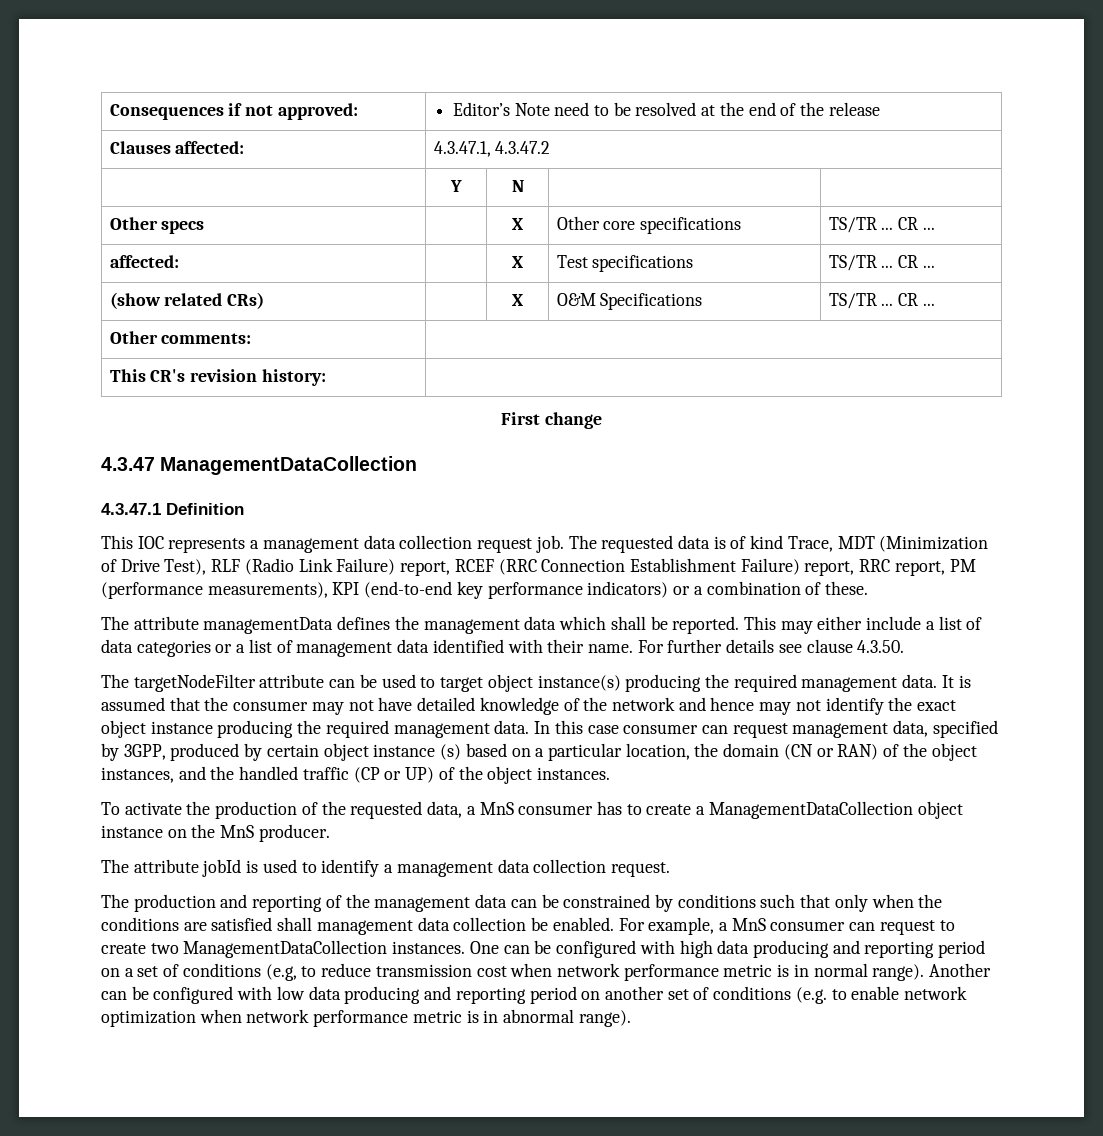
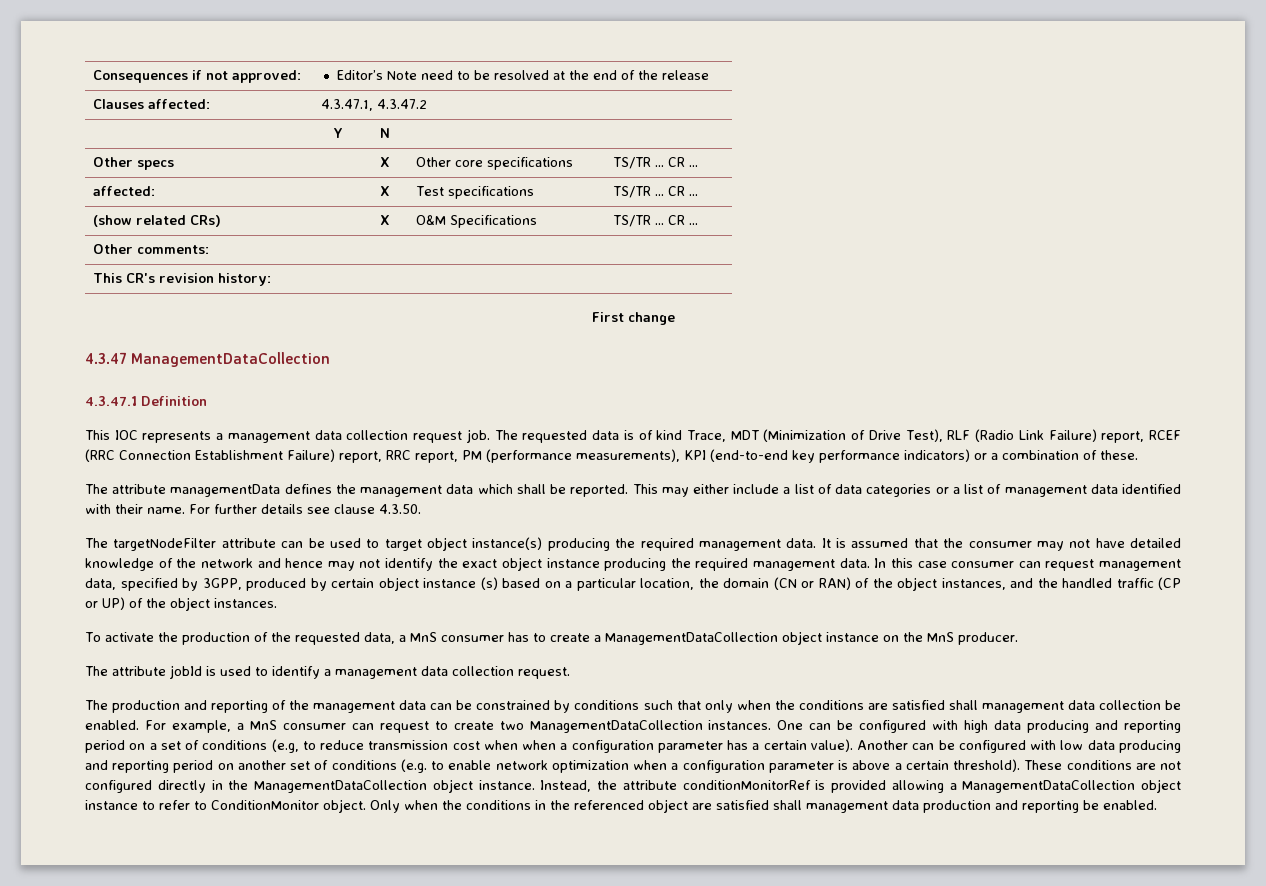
- One can be configured with high data producing and reporting period on a set of conditions (e.g, to reduce transmission cost when network performance metric is in normal range).
+ One can be configured with high data producing and reporting period on a set of conditions (e.g, to reduce transmission cost when when a configuration parameter has a certain value).
- Another can be configured with low data producing and reporting period on another set of conditions (e.g. to enable network optimization when network performance metric is in abnormal range).
+ Another can be configured with low data producing and reporting period on another set of conditions (e.g. to enable network optimization when a configuration parameter is above a certain threshold). These conditions are not configured directly in the ManagementDataCollection object instance. Instead, the attribute conditionMonitorRef is provided allowing a ManagementDataCollection object instance to refer to ConditionMonitor object. Only when the conditions in the referenced object are satisfied shall management data production and reporting be enabled.

